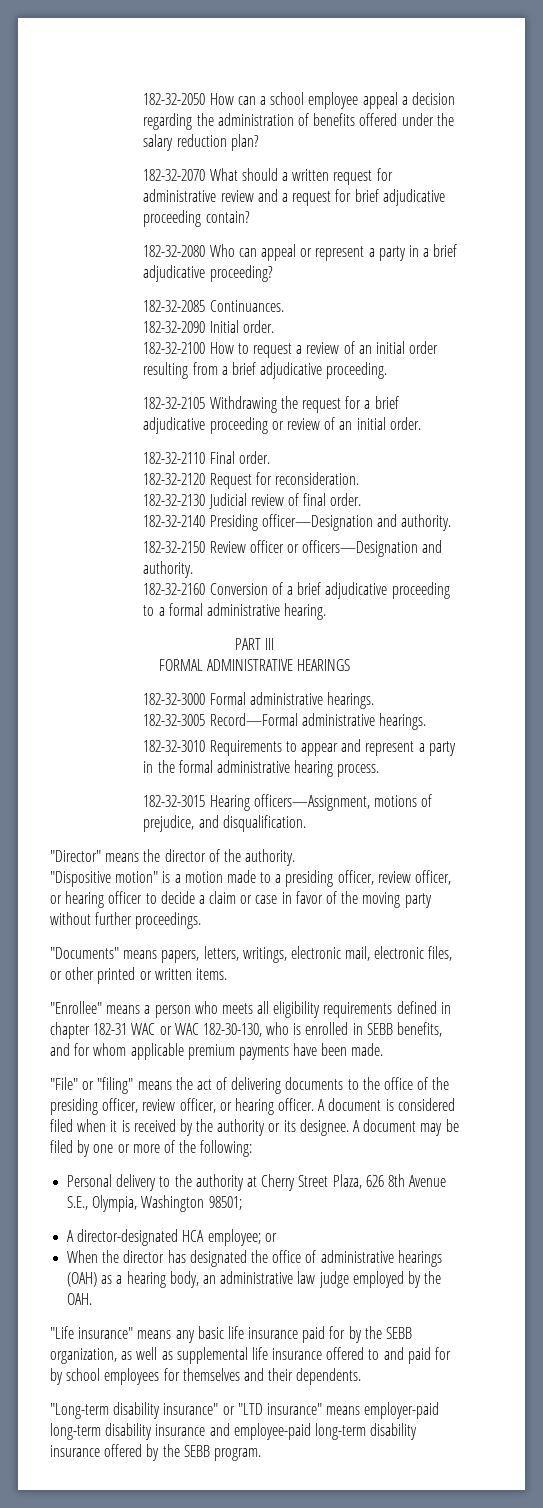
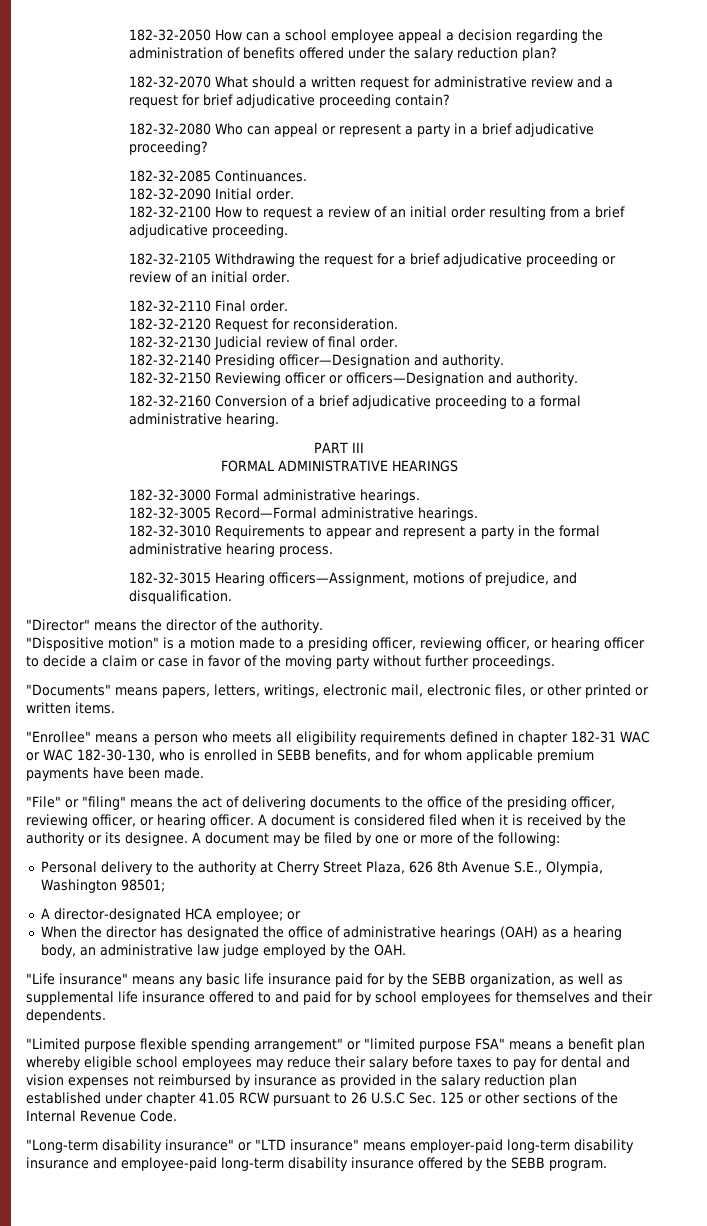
- 182-32-2150 Review officer or officers—Designation and authority.
+ 182-32-2150 Reviewing officer or officers—Designation and authority.
- "Dispositive motion" is a motion made to a presiding officer, review officer, or hearing officer to decide a claim or case in favor of the moving party without further proceedings.
+ "Dispositive motion" is a motion made to a presiding officer, reviewing officer, or hearing officer to decide a claim or case in favor of the moving party without further proceedings.
- "File" or "filing" means the act of delivering documents to the office of the presiding officer, review officer, or hearing officer.
+ "File" or "filing" means the act of delivering documents to the office of the presiding officer, reviewing officer, or hearing officer.
+ "Limited purpose flexible spending arrangement" or "limited purpose FSA" means a benefit plan whereby eligible school employees may reduce their salary before taxes to pay for dental and vision expenses not reimbursed by insurance as provided in the salary reduction plan established under chapter 41.05 RCW pursuant to 26 U.S.C Sec. 125 or other sections of the Internal Revenue Code.

